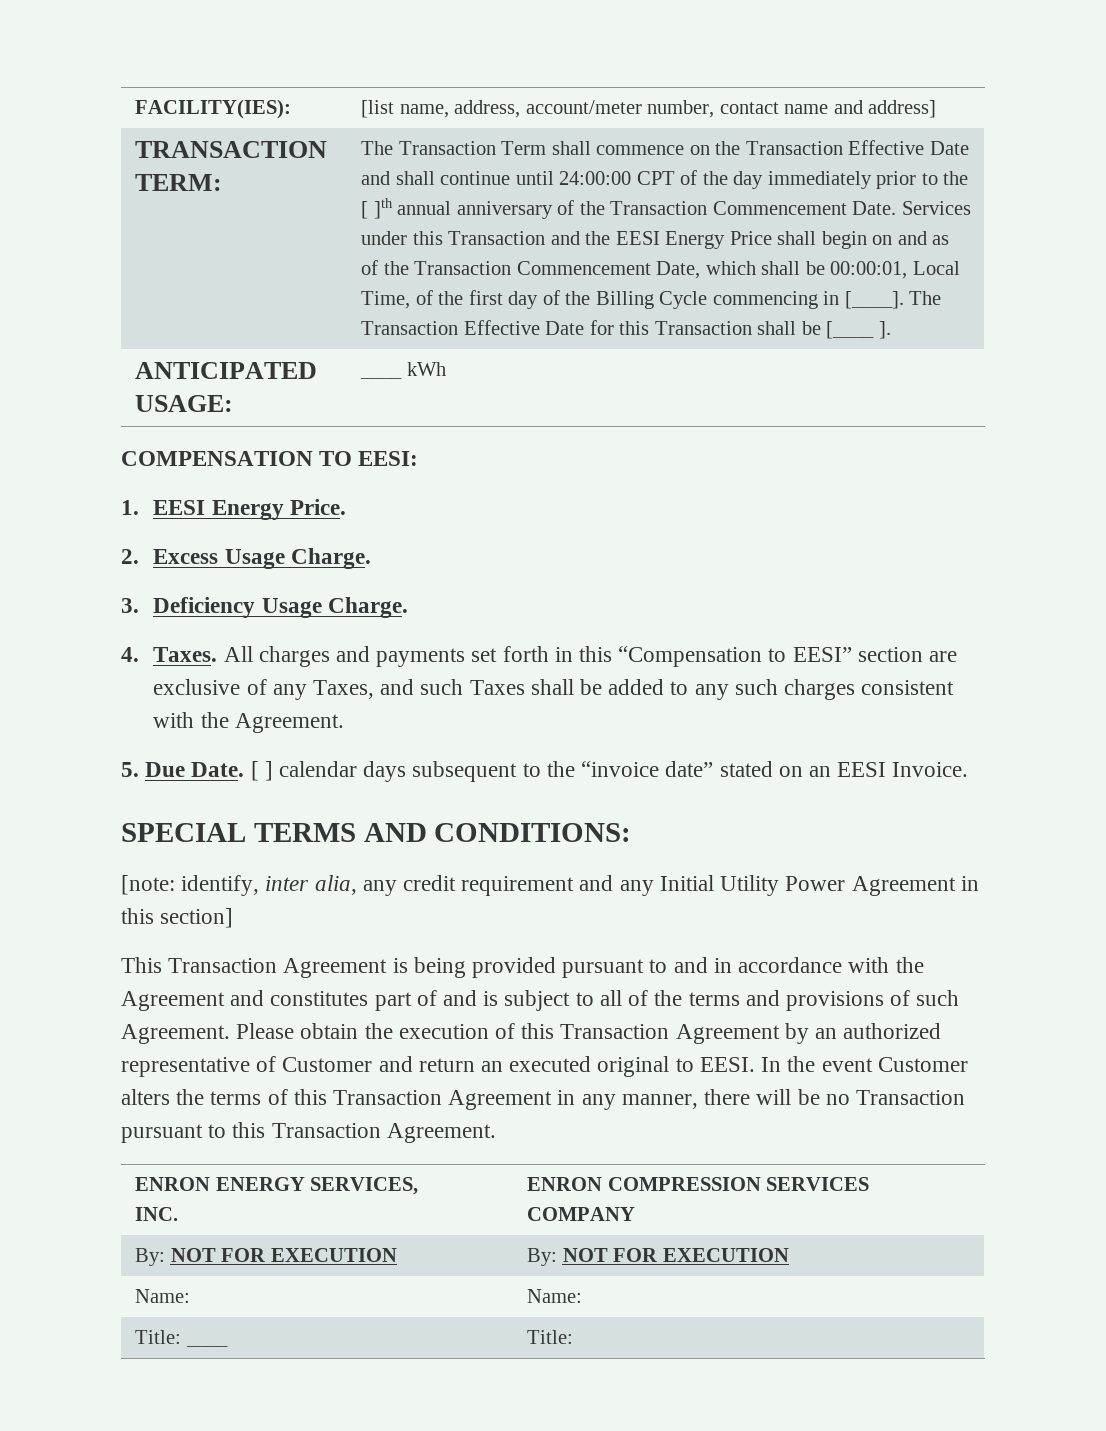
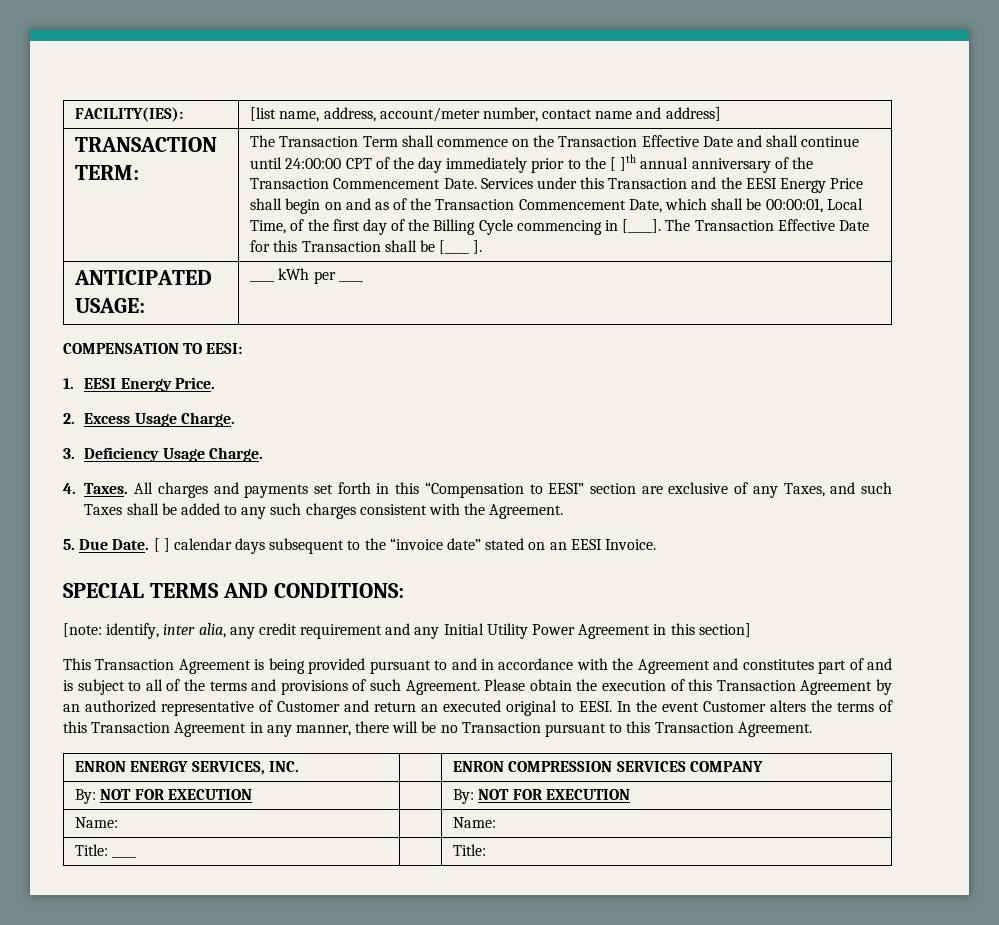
- ANTICIPATED USAGE: | ____ kWh
+ ANTICIPATED USAGE: | ____ kWh per ____

